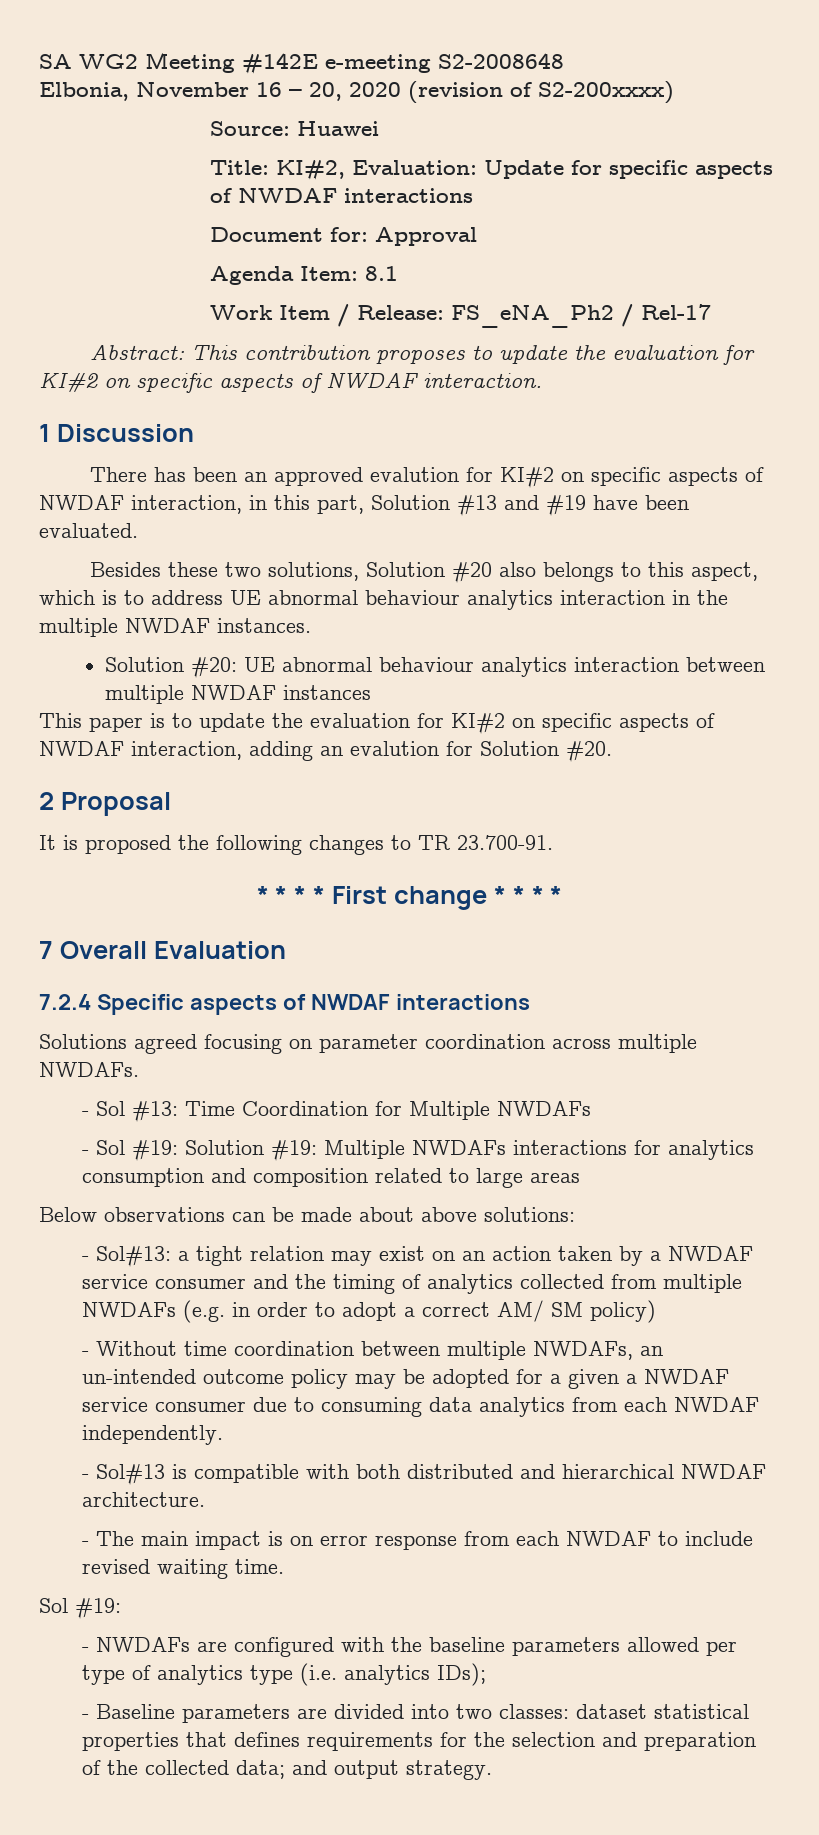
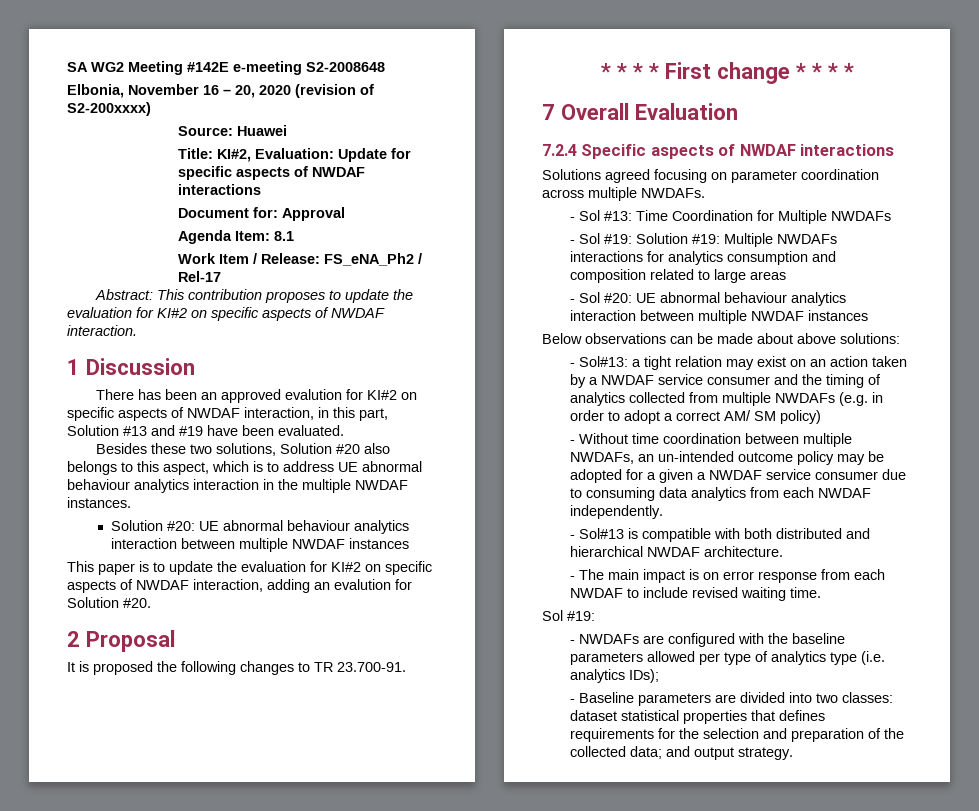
+ - Sol #20: UE abnormal behaviour analytics interaction between multiple NWDAF instances

